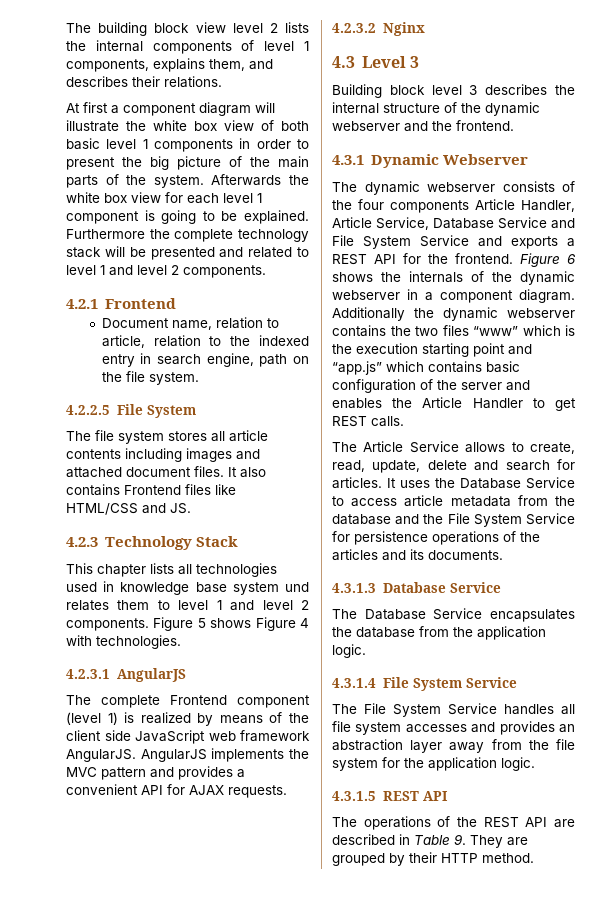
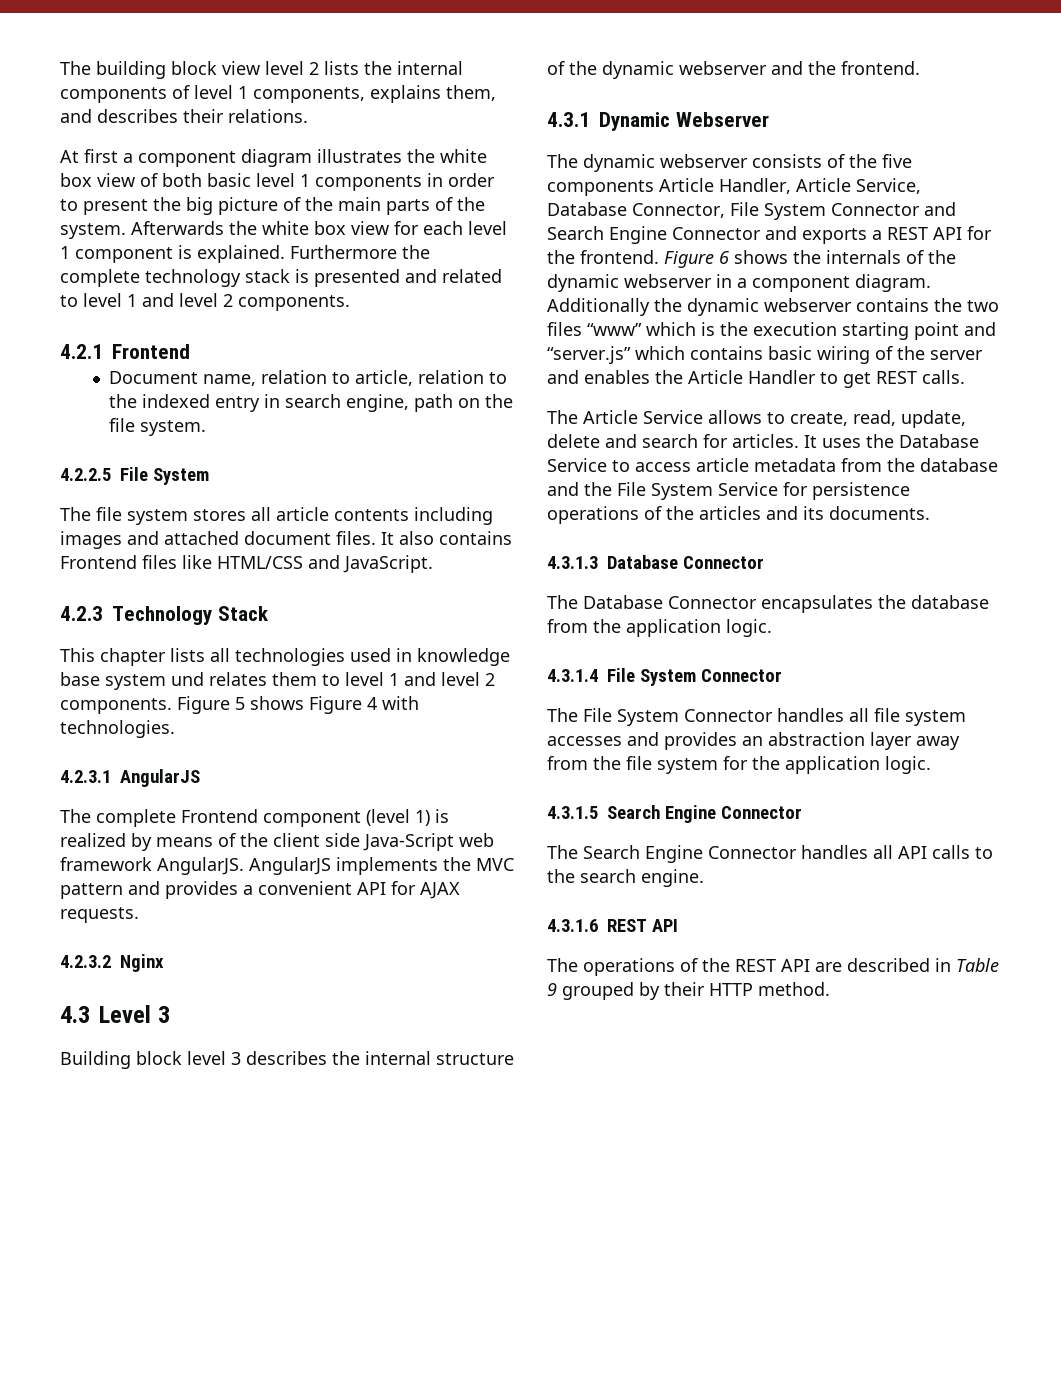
- At first a component diagram will illustrate the white box view of both basic level 1 components in order to present the big picture of the main parts of the system.
+ At first a component diagram illustrates the white box view of both basic level 1 components in order to present the big picture of the main parts of the system.
- Afterwards the white box view for each level 1 component is going to be explained.
+ Afterwards the white box view for each level 1 component is explained.
- Furthermore the complete technology stack will be presented and related to level 1 and level 2 components.
+ Furthermore the complete technology stack is presented and related to level 1 and level 2 components.
- It also contains Frontend files like HTML/CSS and JS.
+ It also contains Frontend files like HTML/CSS and JavaScript.
- The complete Frontend component (level 1) is realized by means of the client side JavaScript web framework AngularJS.
+ The complete Frontend component (level 1) is realized by means of the client side Java-Script web framework AngularJS.
- The dynamic webserver consists of the four components Article Handler, Article Service, Database Service and File System Service and exports a REST API for the frontend.
+ The dynamic webserver consists of the five components Article Handler, Article Service, Database Connector, File System Connector and Search Engine Connector and exports a REST API for the frontend.
- Additionally the dynamic webserver contains the two files “www” which is the execution starting point and “app.js” which contains basic configuration of the server and enables the Article Handler to get REST calls.
+ Additionally the dynamic webserver contains the two files “www” which is the execution starting point and “server.js” which contains basic wiring of the server and enables the Article Handler to get REST calls.
- 4.3.1.3 Database Service
+ 4.3.1.3 Database Connector
- The Database Service encapsulates the database from the application logic.
+ The Database Connector encapsulates the database from the application logic.
- 4.3.1.4 File System Service
+ 4.3.1.4 File System Connector
- The File System Service handles all file system accesses and provides an abstraction layer away from the file system for the application logic.
+ The File System Connector handles all file system accesses and provides an abstraction layer away from the file system for the application logic.
- 4.3.1.5 REST API
+ 4.3.1.5 Search Engine Connector
+ The Search Engine Connector handles all API calls to the search engine.
+ 4.3.1.6 REST API
- The operations of the REST API are described in Table 9. They are grouped by their HTTP method.
+ The operations of the REST API are described in Table 9 grouped by their HTTP method.

